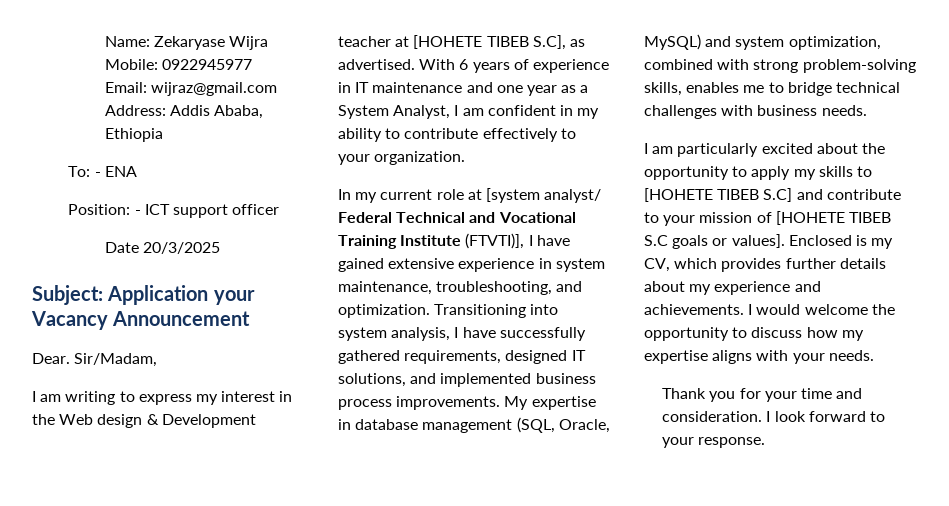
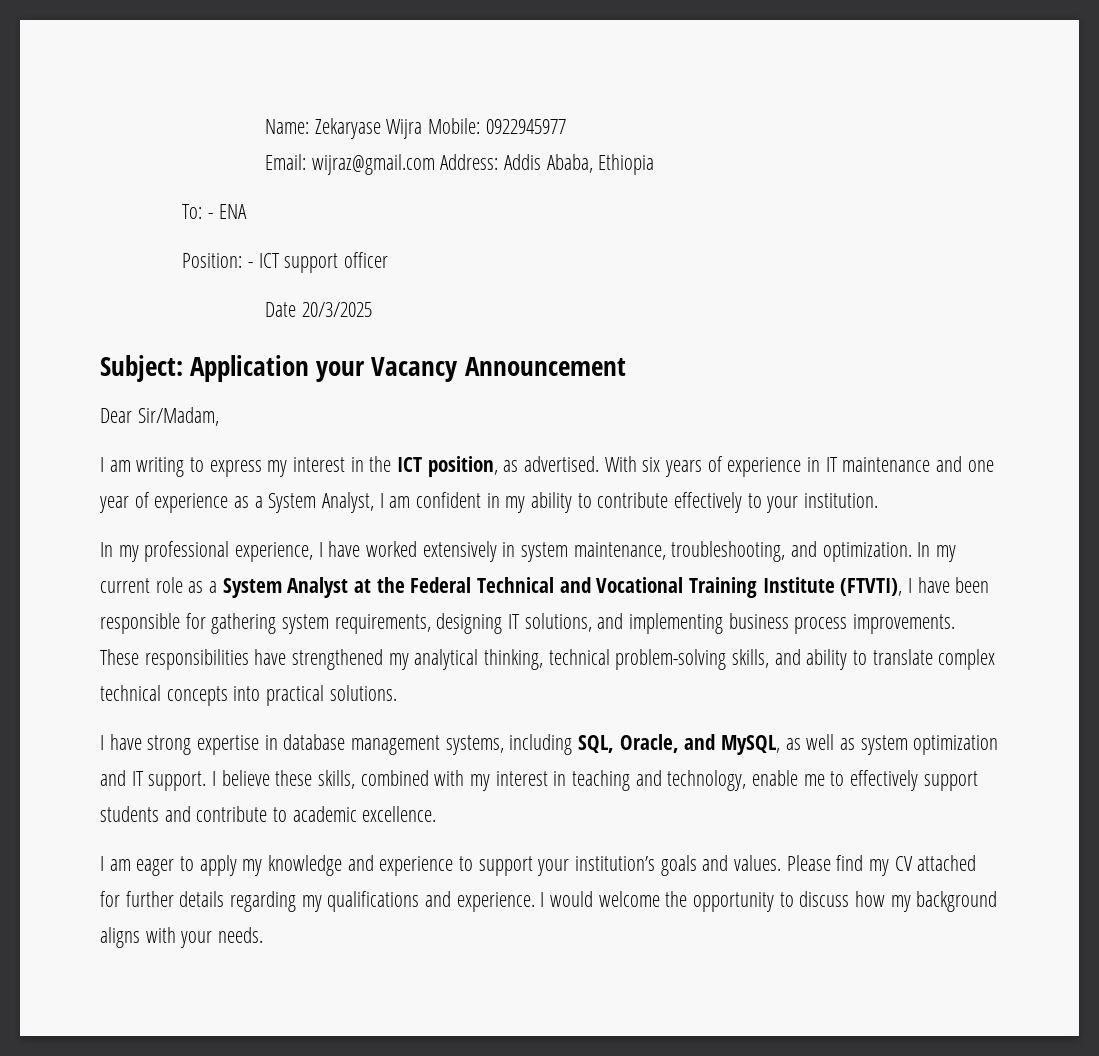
- Dear. Sir/Madam,
+ Dear Sir/Madam,
- I am writing to express my interest in the Web design & Development teacher at [HOHETE TIBEB S.C], as advertised.
+ I am writing to express my interest in the ICT position, as advertised.
- With 6 years of experience in IT maintenance and one year as a System Analyst, I am confident in my ability to contribute effectively to your organization.
- In my current role at [system analyst/ Federal Technical and Vocational Training Institute (FTVTI)], I have gained extensive experience in system maintenance, troubleshooting, and optimization. Transitioning into system analysis, I have successfully gathered requirements, designed IT solutions, and implemented business process improvements.
+ With six years of experience in IT maintenance and one year of experience as a System Analyst, I am confident in my ability to contribute effectively to your institution.
+ In my professional experience, I have worked extensively in system maintenance, troubleshooting, and optimization. In my current role as a System Analyst at the Federal Technical and Vocational Training Institute (FTVTI), I have been responsible for gathering system requirements, designing IT solutions, and implementing business process improvements.
- My expertise in database management (SQL, Oracle, MySQL) and system optimization, combined with strong problem-solving skills, enables me to bridge technical challenges with business needs.
- I am particularly excited about the opportunity to apply my skills to [HOHETE TIBEB S.C] and contribute to your mission of [HOHETE TIBEB S.C goals or values]. Enclosed is my CV, which provides further details about my experience and achievements.
+ These responsibilities have strengthened my analytical thinking, technical problem-solving skills, and ability to translate complex technical concepts into practical solutions.
+ I have strong expertise in database management systems, including SQL, Oracle, and MySQL, as well as system optimization and IT support. I believe these skills, combined with my interest in teaching and technology, enable me to effectively support students and contribute to academic excellence.
+ I am eager to apply my knowledge and experience to support your institution’s goals and values. Please find my CV attached for further details regarding my qualifications and experience.
- I would welcome the opportunity to discuss how my expertise aligns with your needs.
+ I would welcome the opportunity to discuss how my background aligns with your needs.
- Thank you for your time and consideration. I look forward to your response.

